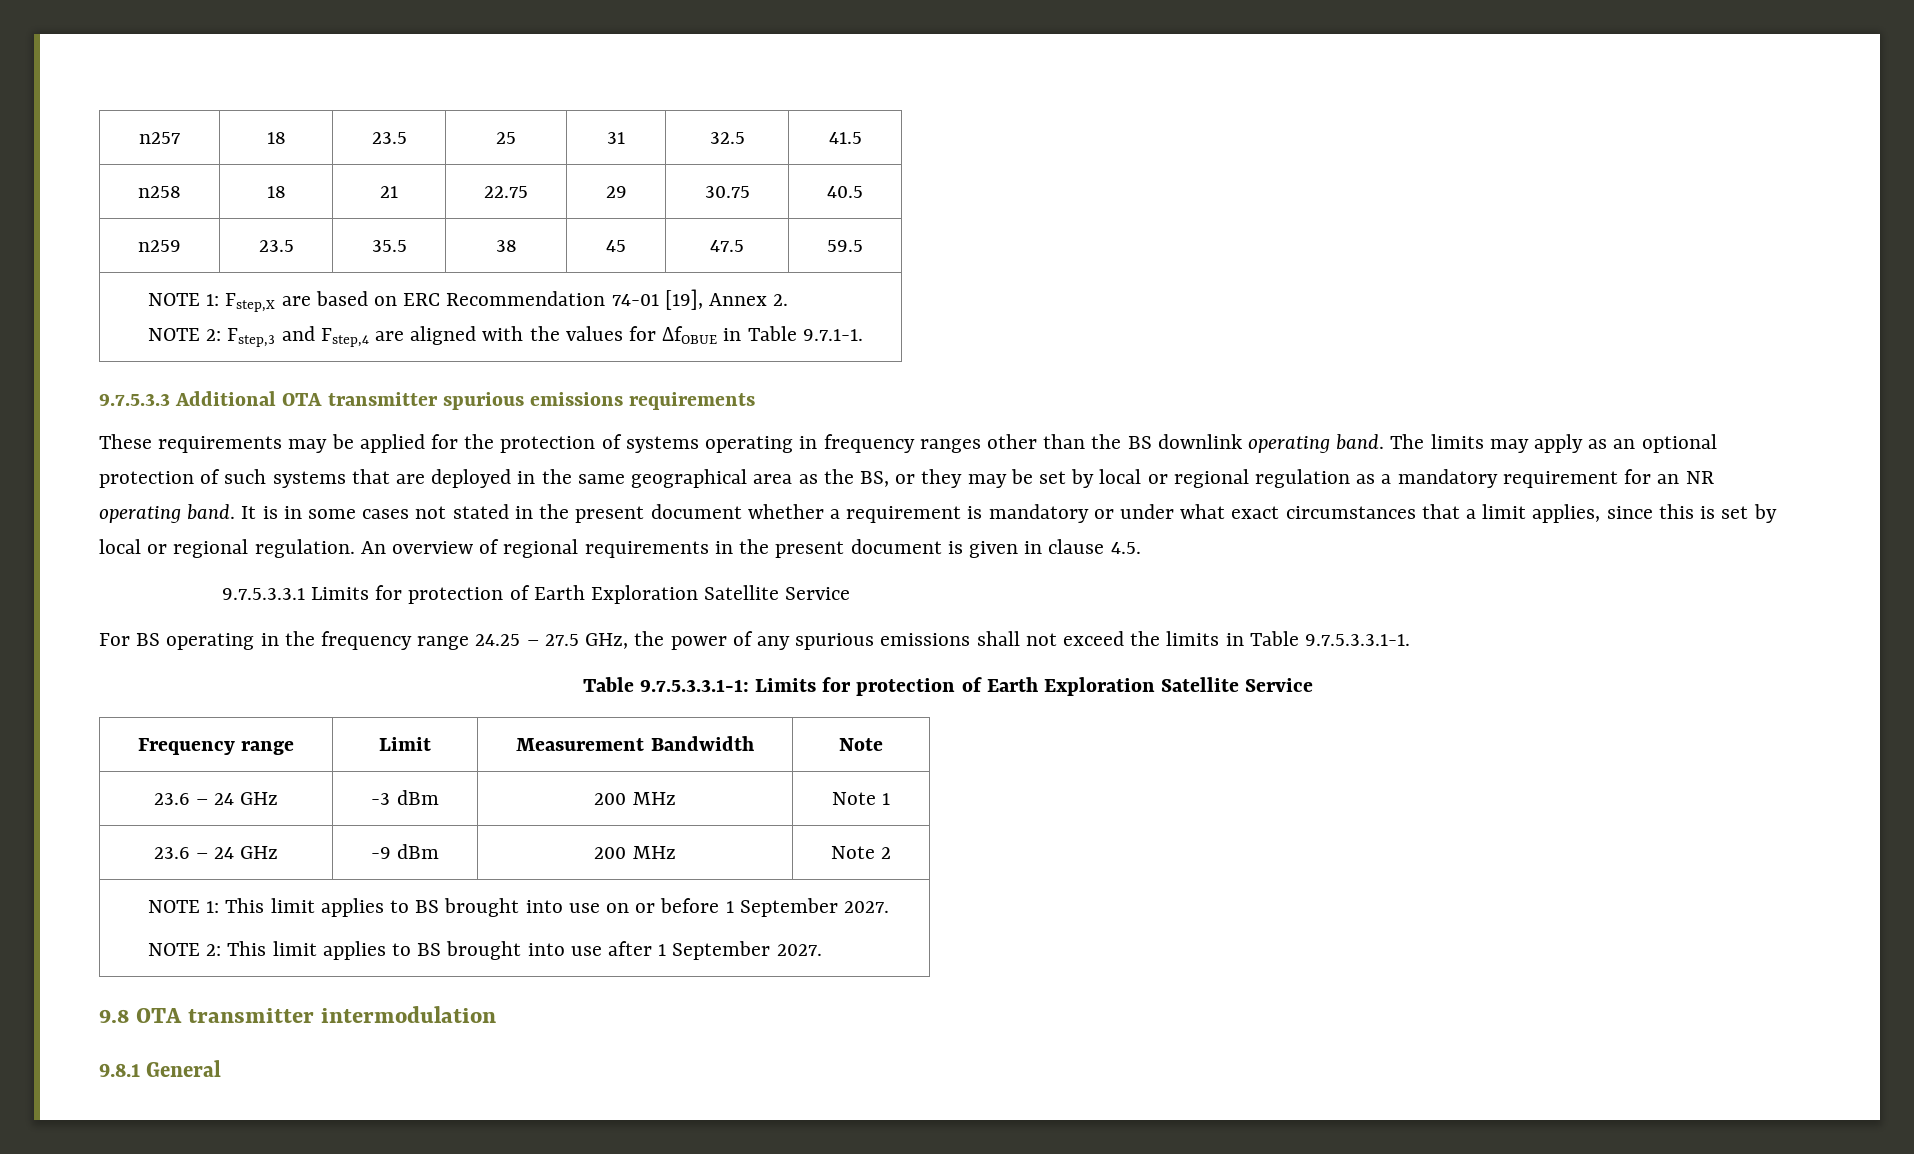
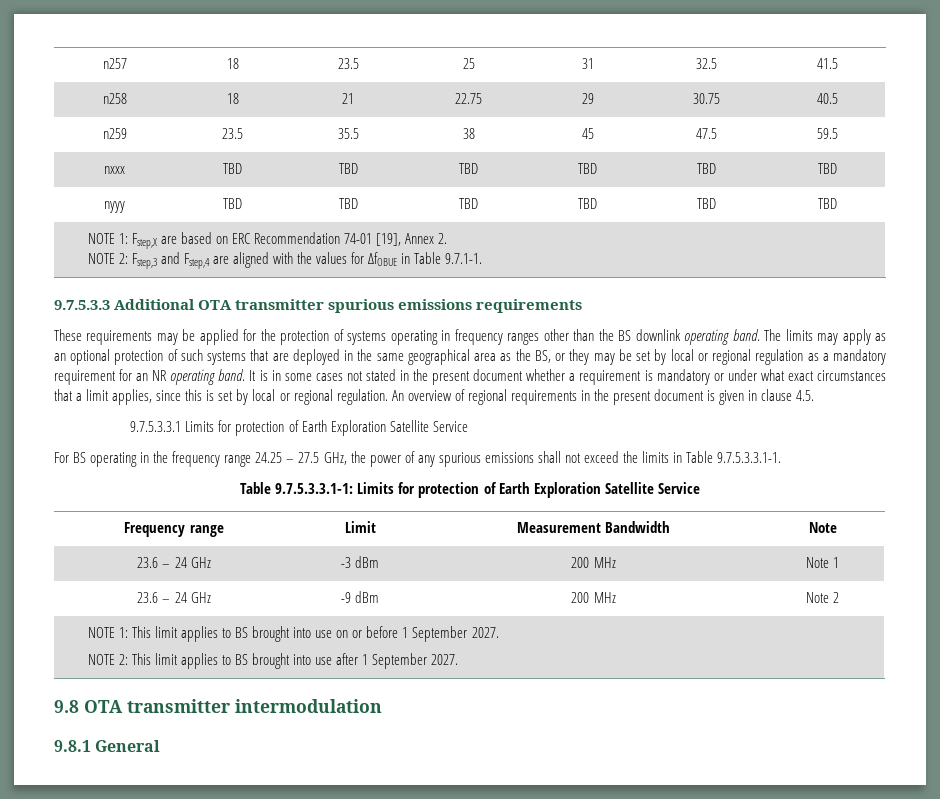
+ nxxx | TBD | TBD | TBD | TBD | TBD | TBD
+ nyyy | TBD | TBD | TBD | TBD | TBD | TBD

